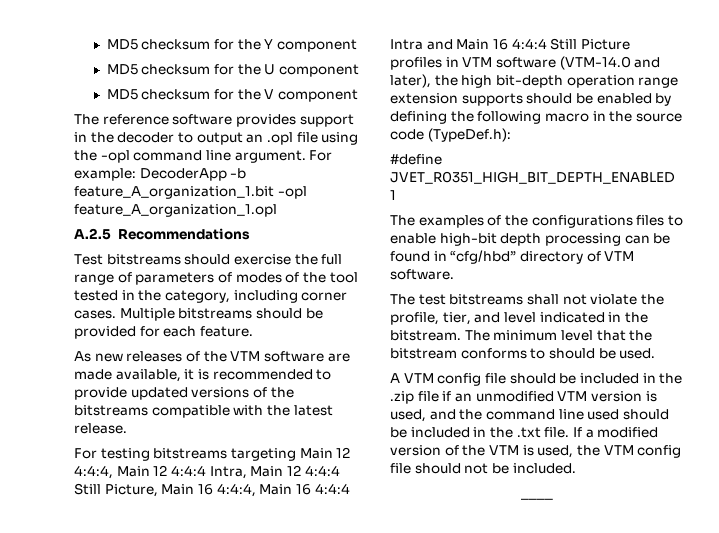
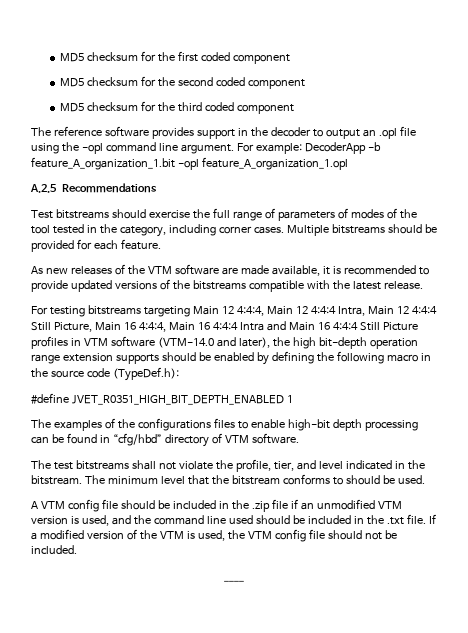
- MD5 checksum for the Y component
- MD5 checksum for the U component
- MD5 checksum for the V component
+ MD5 checksum for the first coded component
+ MD5 checksum for the second coded component
+ MD5 checksum for the third coded component

